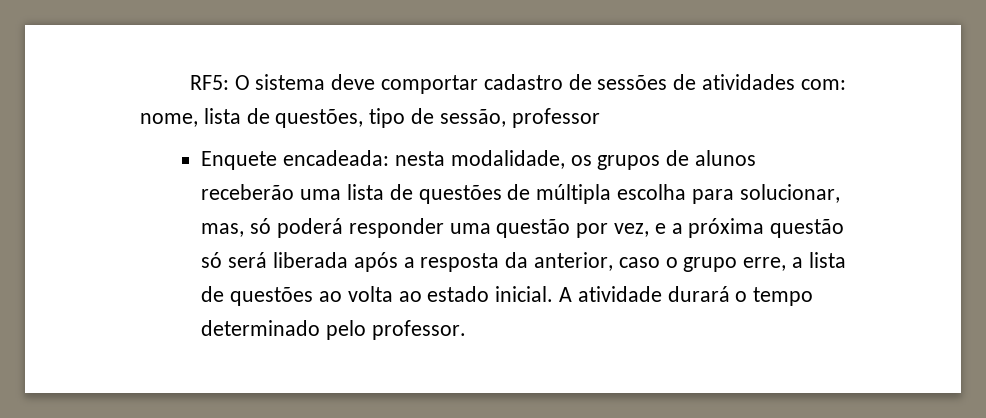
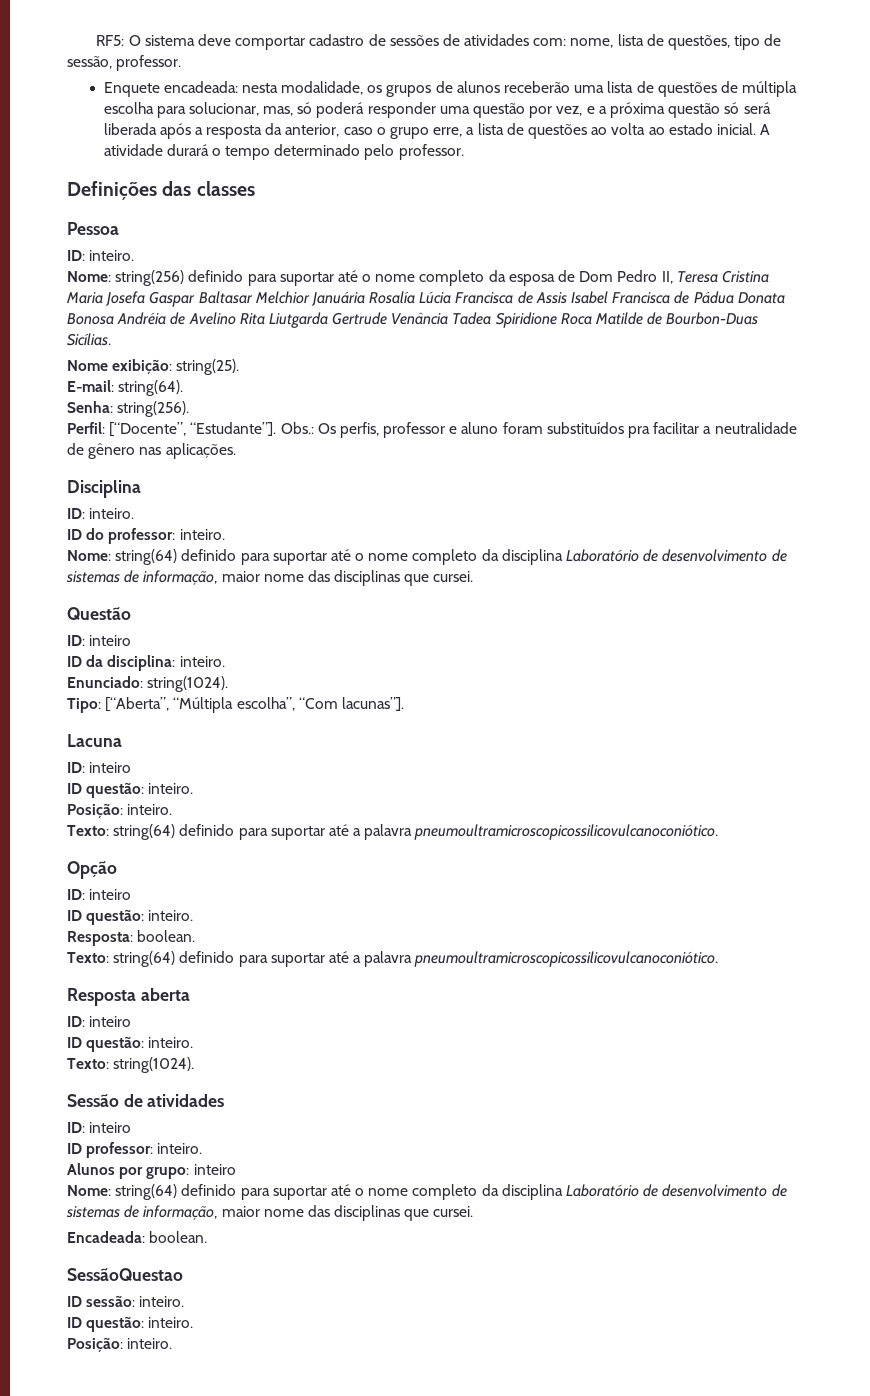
- RF5: O sistema deve comportar cadastro de sessões de atividades com: nome, lista de questões, tipo de sessão, professor
+ RF5: O sistema deve comportar cadastro de sessões de atividades com: nome, lista de questões, tipo de sessão, professor.
+ Definições das classes
+ Pessoa
+ ID: inteiro.
+ Nome: string(256) definido para suportar até o nome completo da esposa de Dom Pedro II, Teresa Cristina Maria Josefa Gaspar Baltasar Melchior Januária Rosalía Lúcia Francisca de Assis Isabel Francisca de Pádua Donata Bonosa Andréia de Avelino Rita Liutgarda Gertrude Venância Tadea Spiridione Roca Matilde de Bourbon-Duas Sicílias.
+ Nome exibição: string(25).
+ E-mail: string(64).
+ Senha: string(256).
+ Perfil: [“Docente”, “Estudante”]. Obs.: Os perfis, professor e aluno foram substituídos pra facilitar a neutralidade de gênero nas aplicações.
+ Disciplina
+ ID: inteiro.
+ ID do professor: inteiro.
+ Nome: string(64) definido para suportar até o nome completo da disciplina Laboratório de desenvolvimento de sistemas de informação, maior nome das disciplinas que cursei.
+ Questão
+ ID: inteiro
+ ID da disciplina: inteiro.
+ Enunciado: string(1024).
+ Tipo: [“Aberta”, “Múltipla escolha”, “Com lacunas”].
+ Lacuna
+ ID: inteiro
+ ID questão: inteiro.
+ Posição: inteiro.
+ Texto: string(64) definido para suportar até a palavra pneumoultramicroscopicossilicovulcanoconiótico.
+ Opção
+ ID: inteiro
+ ID questão: inteiro.
+ Resposta: boolean.
+ Texto: string(64) definido para suportar até a palavra pneumoultramicroscopicossilicovulcanoconiótico.
+ Resposta aberta
+ ID: inteiro
+ ID questão: inteiro.
+ Texto: string(1024).
+ Sessão de atividades
+ ID: inteiro
+ ID professor: inteiro.
+ Alunos por grupo: inteiro
+ Nome: string(64) definido para suportar até o nome completo da disciplina Laboratório de desenvolvimento de sistemas de informação, maior nome das disciplinas que cursei.
+ Encadeada: boolean.
+ SessãoQuestao
+ ID sessão: inteiro.
+ ID questão: inteiro.
+ Posição: inteiro.

